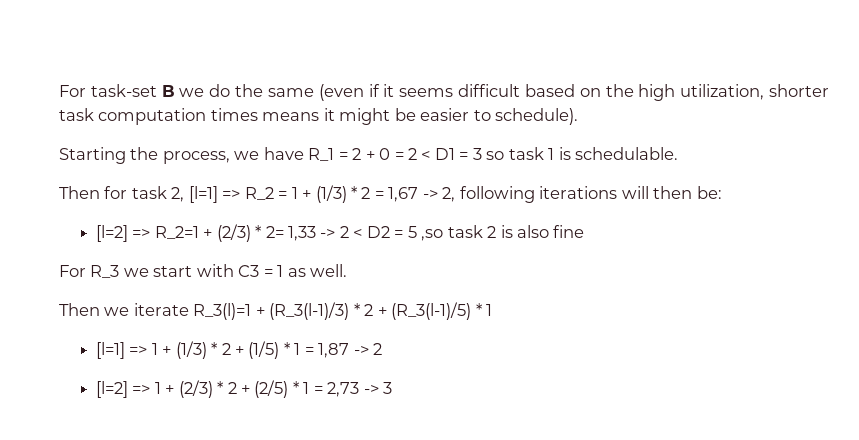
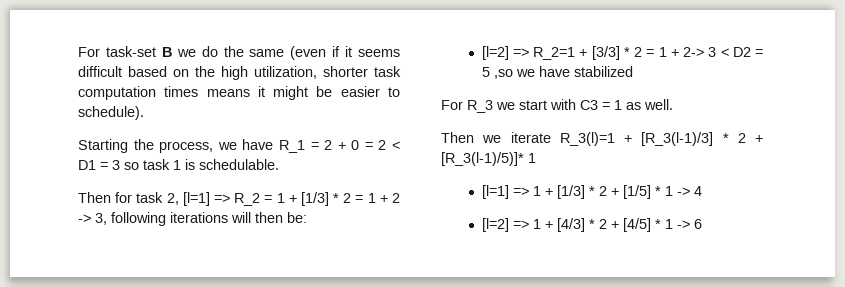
- Then for task 2, [l=1] => R_2 = 1 + (1/3) * 2 = 1,67 -> 2, following iterations will then be:
+ Then for task 2, [l=1] => R_2 = 1 + [1/3] * 2 = 1 + 2 -> 3, following iterations will then be:
- [l=2] => R_2=1 + (2/3) * 2= 1,33 -> 2 < D2 = 5 ,so task 2 is also fine
+ [l=2] => R_2=1 + [3/3] * 2 = 1 + 2-> 3 < D2 = 5 ,so we have stabilized
- Then we iterate R_3(l)=1 + (R_3(l-1)/3) * 2 + (R_3(l-1)/5) * 1
+ Then we iterate R_3(l)=1 + [R_3(l-1)/3] * 2 + [R_3(l-1)/5)]* 1
- [l=1] => 1 + (1/3) * 2 + (1/5) * 1 = 1,87 -> 2
+ [l=1] => 1 + [1/3] * 2 + [1/5] * 1 -> 4
- [l=2] => 1 + (2/3) * 2 + (2/5) * 1 = 2,73 -> 3
+ [l=2] => 1 + [4/3] * 2 + [4/5] * 1 -> 6

